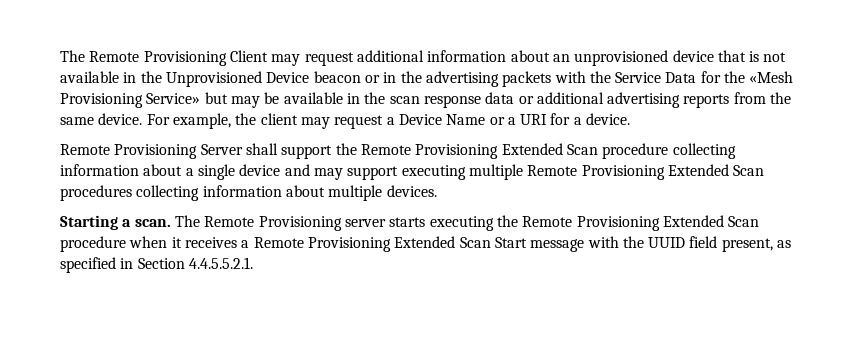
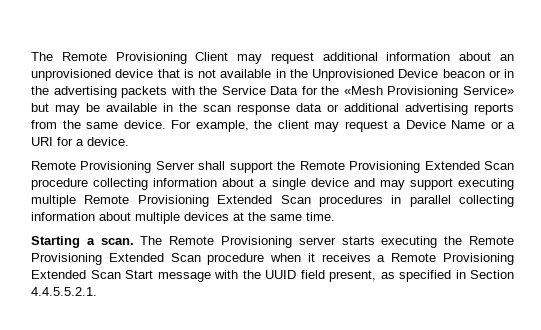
- Remote Provisioning Server shall support the Remote Provisioning Extended Scan procedure collecting information about a single device and may support executing multiple Remote Provisioning Extended Scan procedures collecting information about multiple devices.
+ Remote Provisioning Server shall support the Remote Provisioning Extended Scan procedure collecting information about a single device and may support executing multiple Remote Provisioning Extended Scan procedures in parallel collecting information about multiple devices at the same time.

